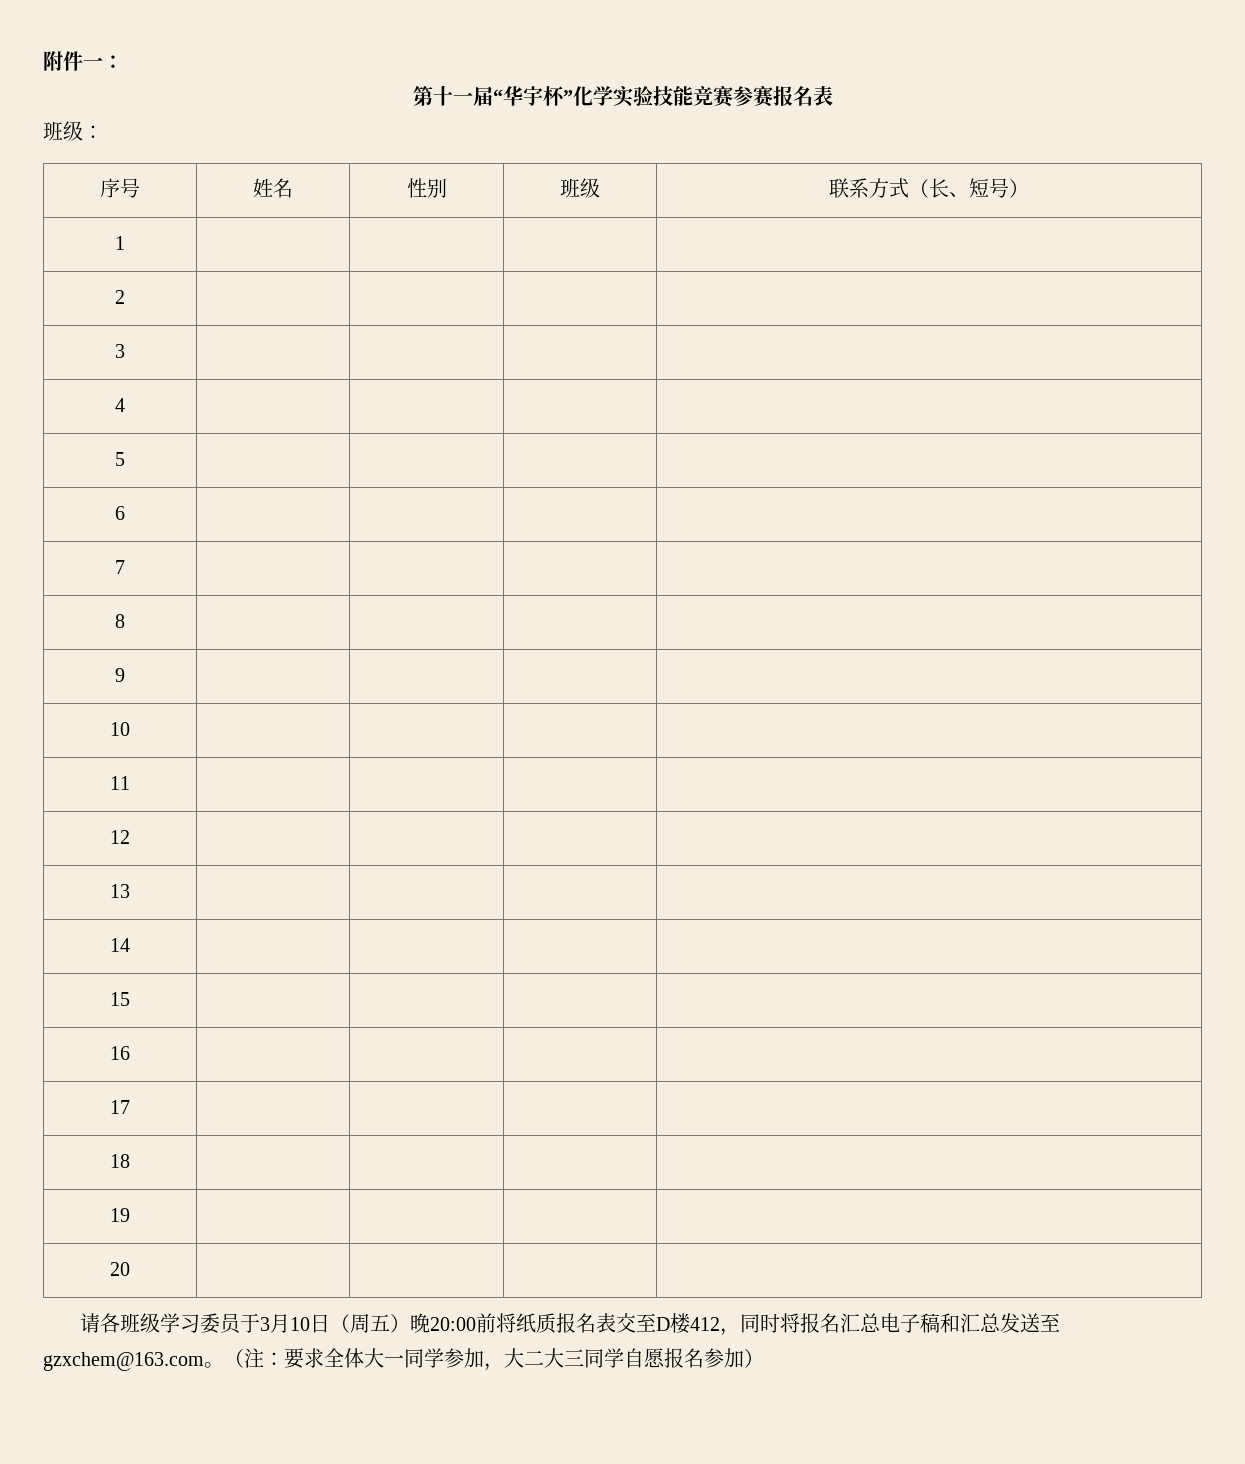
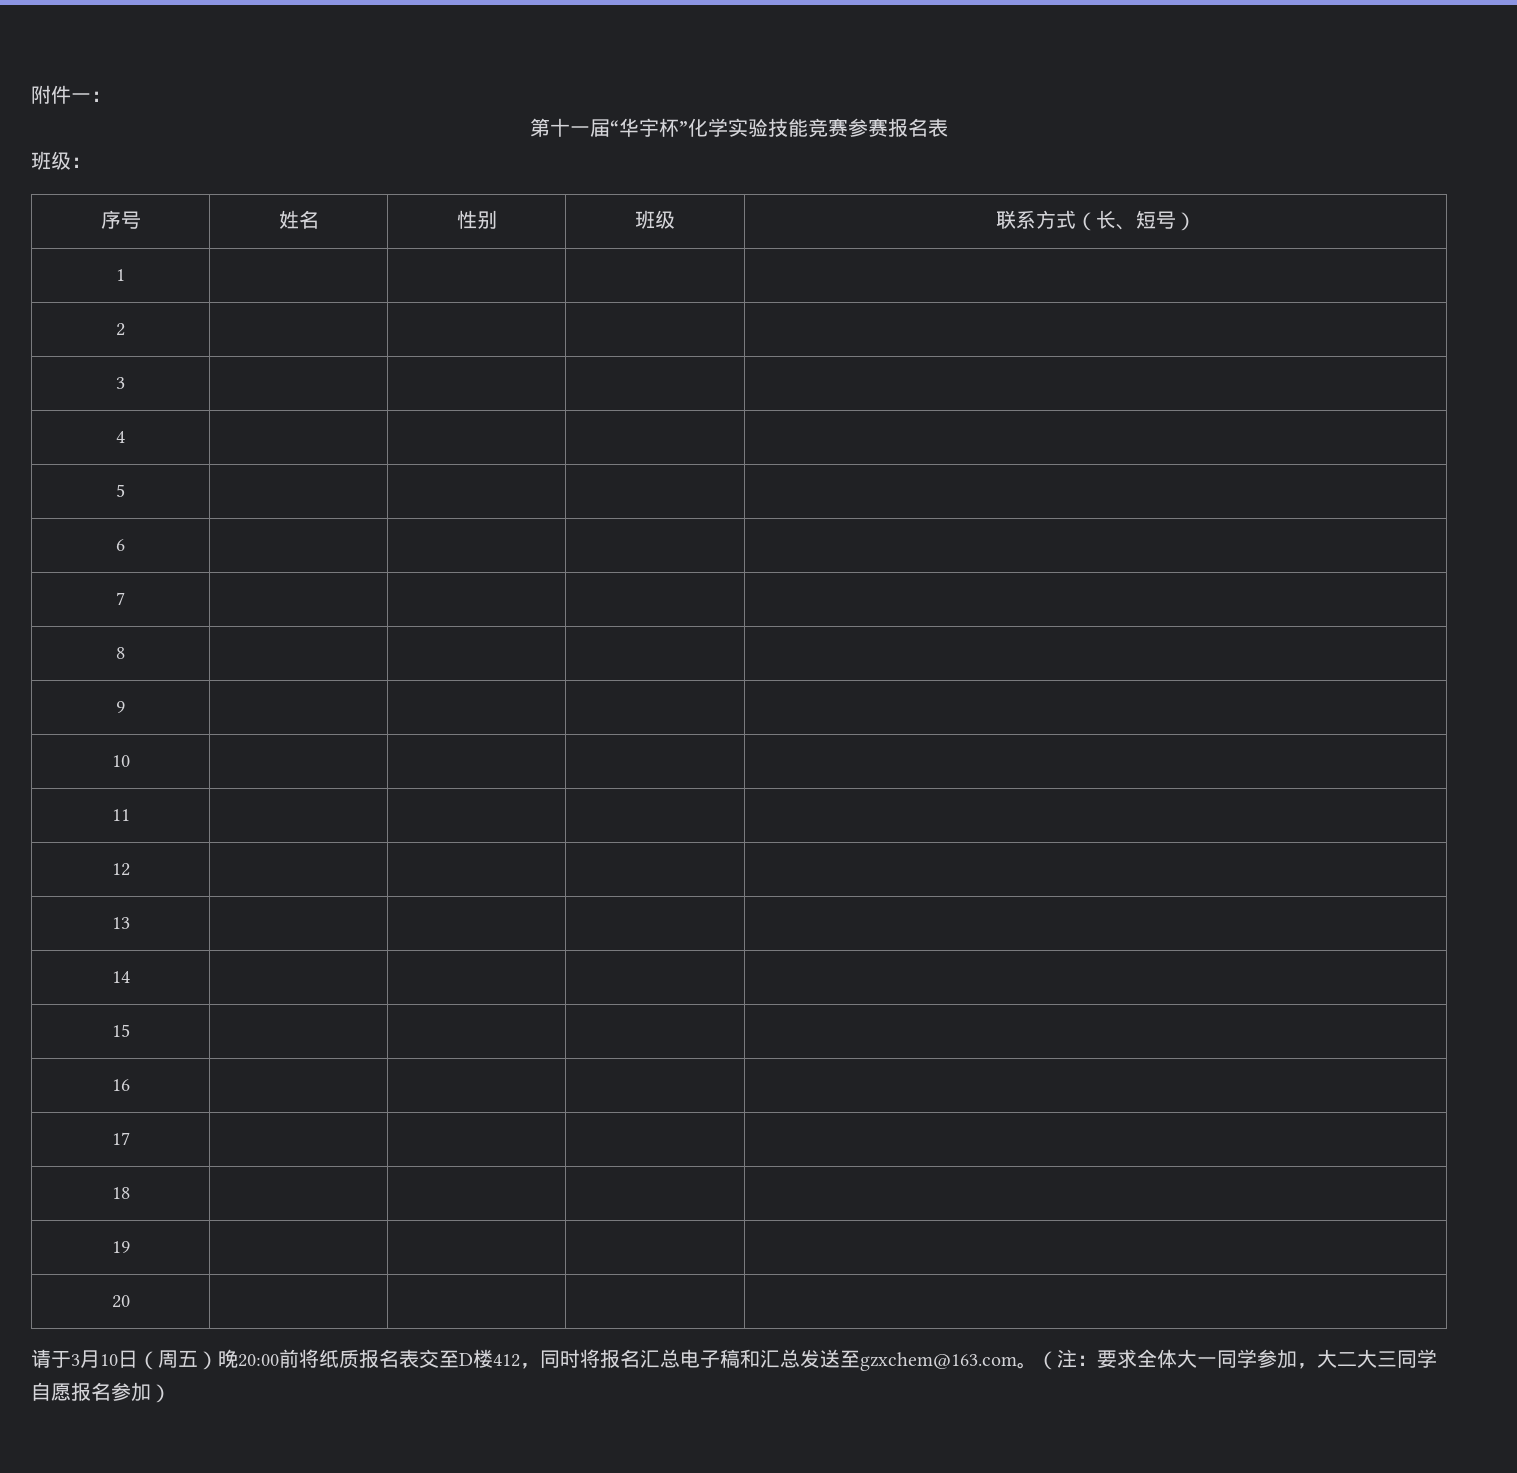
- 请各班级学习委员于3月10日（周五）晚20:00前将纸质报名表交至D楼412，同时将报名汇总电子稿和汇总发送至gzxchem@163.com。
+ 请于3月10日（周五）晚20:00前将纸质报名表交至D楼412，同时将报名汇总电子稿和汇总发送至gzxchem@163.com。

